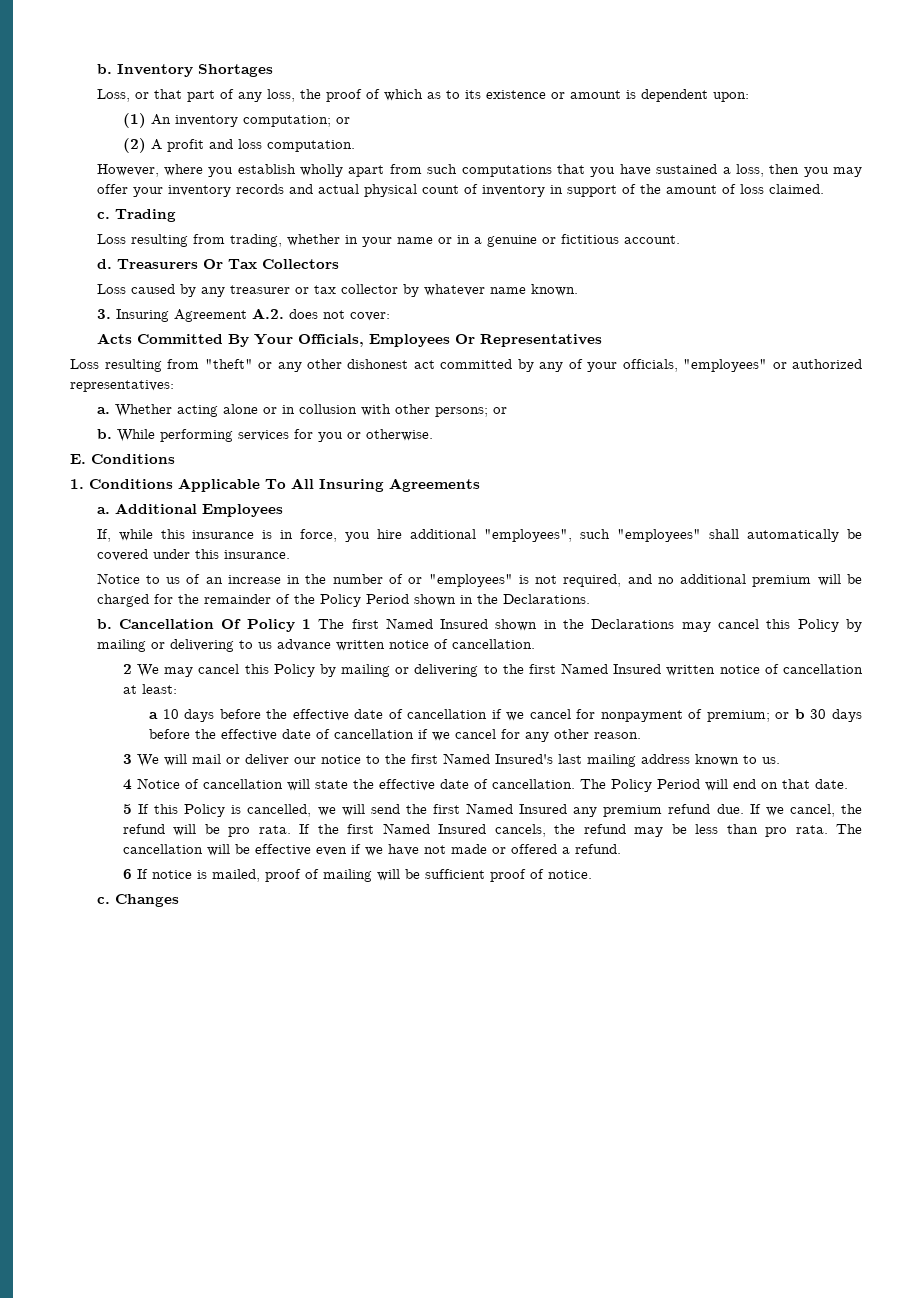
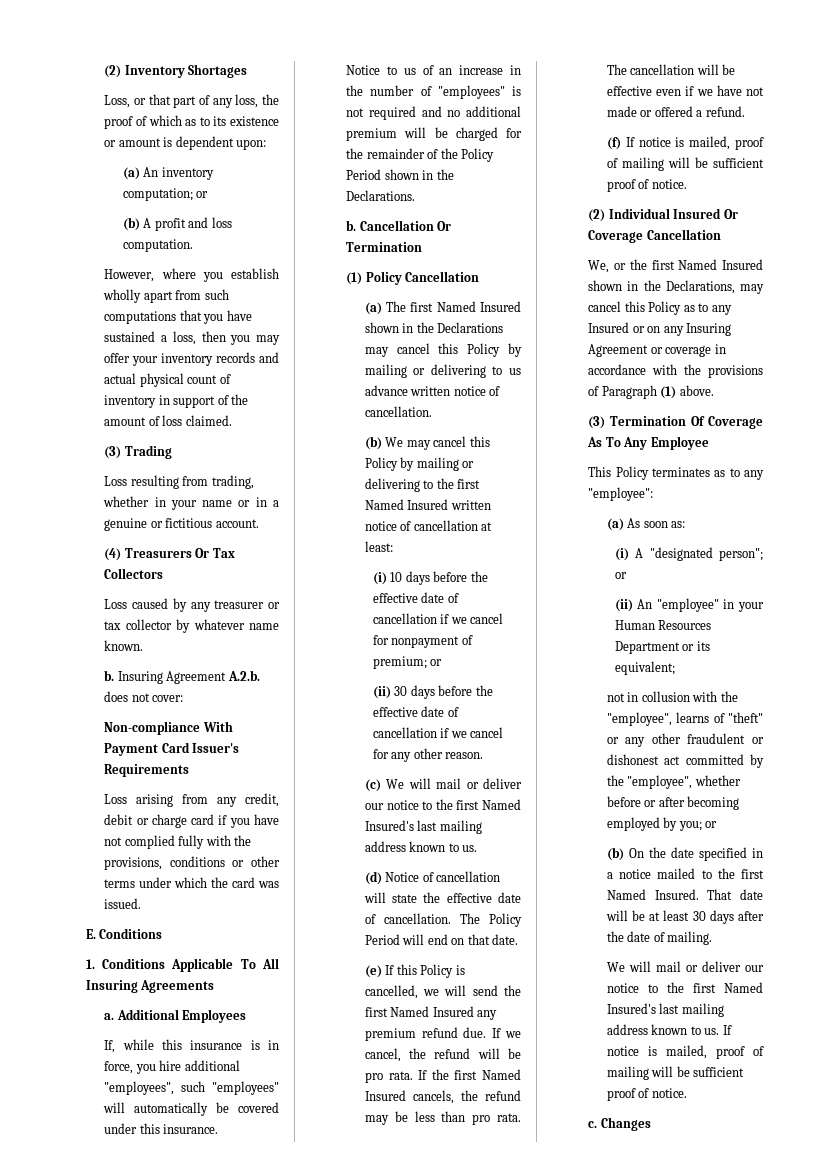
- b. Inventory Shortages
+ (2) Inventory Shortages
- (1) An inventory computation; or
+ (a) An inventory computation; or
- (2) A profit and loss computation.
+ (b) A profit and loss computation.
- c. Trading
+ (3) Trading
- d. Treasurers Or Tax Collectors
+ (4) Treasurers Or Tax Collectors
- 3. Insuring Agreement A.2. does not cover:
+ b. Insuring Agreement A.2.b. does not cover:
- Acts Committed By Your Officials, Employees Or Representatives
- Loss resulting from "theft" or any other dishonest act committed by any of your officials, "employees" or authorized representatives:
- a. Whether acting alone or in collusion with other persons; or
- b. While performing services for you or otherwise.
+ Non-compliance With Payment Card Issuer's Requirements
+ Loss arising from any credit, debit or charge card if you have not complied fully with the provisions, conditions or other terms under which the card was issued.
- If, while this insurance is in force, you hire additional "employees", such "employees" shall automatically be covered under this insurance.
+ If, while this insurance is in force, you hire additional "employees", such "employees" will automatically be covered under this insurance.
- Notice to us of an increase in the number of or "employees" is not required, and no additional premium will be charged for the remainder of the Policy Period shown in the Declarations.
+ Notice to us of an increase in the number of "employees" is not required and no additional premium will be charged for the remainder of the Policy Period shown in the Declarations.
- Cancellation Of Policy 1 The first Named Insured shown in the Declarations may cancel this Policy by mailing or delivering to us advance written notice of cancellation.
+ Cancellation Or Termination
+ (1) Policy Cancellation
+ (a) The first Named Insured shown in the Declarations may cancel this Policy by mailing or delivering to us advance written notice of cancellation.
- 2 We may cancel this Policy by mailing or delivering to the first Named Insured written notice of cancellation at least:
+ (b) We may cancel this Policy by mailing or delivering to the first Named Insured written notice of cancellation at least:
- a 10 days before the effective date of cancellation if we cancel for nonpayment of premium; or b 30 days before the effective date of cancellation if we cancel for any other reason.
+ (i) 10 days before the effective date of cancellation if we cancel for nonpayment of premium; or
+ (ii) 30 days before the effective date of cancellation if we cancel for any other reason.
- 3 We will mail or deliver our notice to the first Named Insured's last mailing address known to us.
+ (c) We will mail or deliver our notice to the first Named Insured's last mailing address known to us.
- 4 Notice of cancellation will state the effective date of cancellation.
+ (d) Notice of cancellation will state the effective date of cancellation.
- 5 If this Policy is cancelled, we will send the first Named Insured any premium refund due.
+ (e) If this Policy is cancelled, we will send the first Named Insured any premium refund due.
- 6 If notice is mailed, proof of mailing will be sufficient proof of notice.
+ (f) If notice is mailed, proof of mailing will be sufficient proof of notice.
+ (2) Individual Insured Or Coverage Cancellation
+ We, or the first Named Insured shown in the Declarations, may cancel this Policy as to any Insured or on any Insuring Agreement or coverage in accordance with the provisions of Paragraph (1) above.
+ (3) Termination Of Coverage As To Any Employee
+ This Policy terminates as to any "employee":
+ (a) As soon as:
+ (i) A "designated person"; or
+ (ii) An "employee" in your Human Resources Department or its equivalent;
+ not in collusion with the "employee", learns of "theft" or any other fraudulent or dishonest act committed by the "employee", whether before or after becoming employed by you; or
+ (b) On the date specified in a notice mailed to the first Named Insured. That date will be at least 30 days after the date of mailing.
+ We will mail or deliver our notice to the first Named Insured's last mailing address known to us. If notice is mailed, proof of mailing will be sufficient proof of notice.

